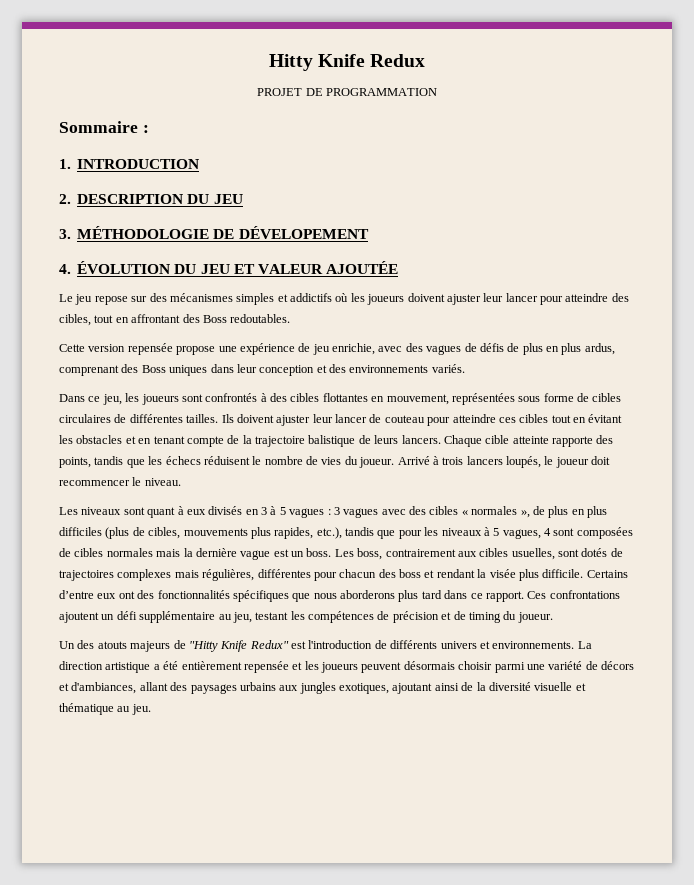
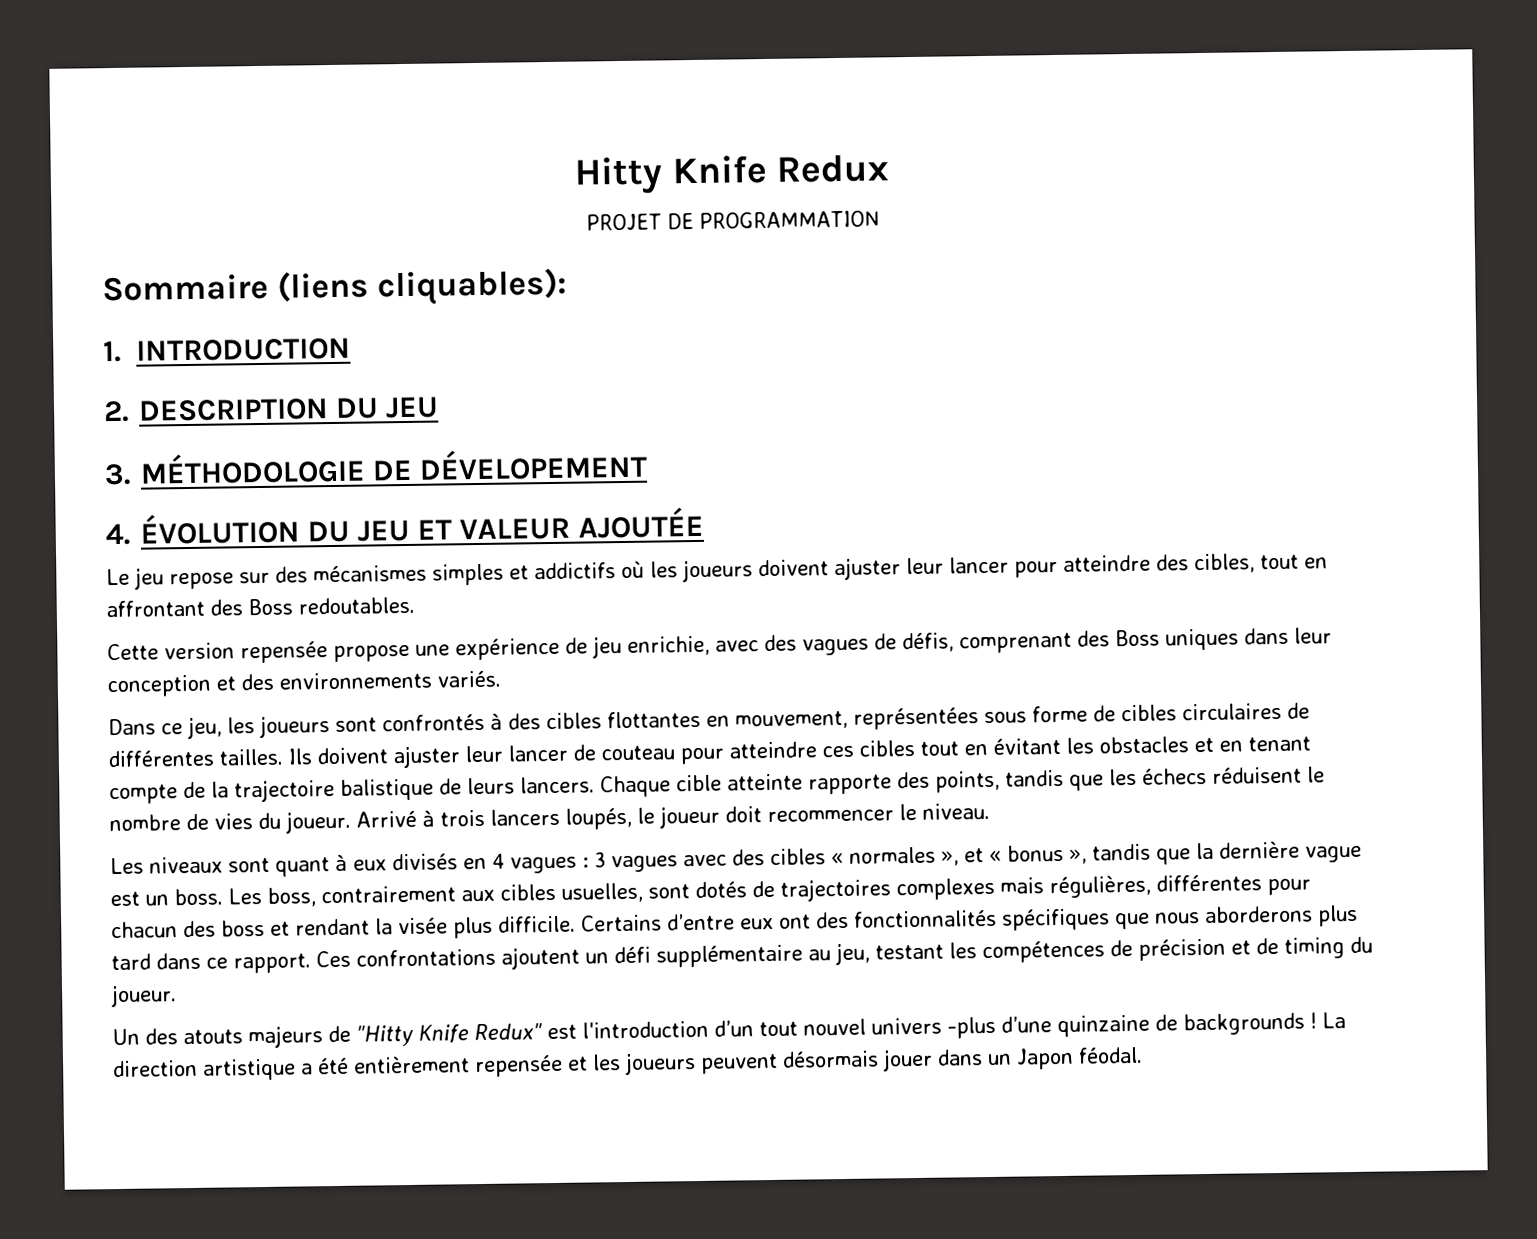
- Sommaire :
+ Sommaire (liens cliquables):
- Cette version repensée propose une expérience de jeu enrichie, avec des vagues de défis de plus en plus ardus, comprenant des Boss uniques dans leur conception et des environnements variés.
+ Cette version repensée propose une expérience de jeu enrichie, avec des vagues de défis, comprenant des Boss uniques dans leur conception et des environnements variés.
- Les niveaux sont quant à eux divisés en 3 à 5 vagues : 3 vagues avec des cibles « normales », de plus en plus difficiles (plus de cibles, mouvements plus rapides, etc.), tandis que pour les niveaux à 5 vagues, 4 sont composées de cibles normales mais la dernière vague est un boss.
+ Les niveaux sont quant à eux divisés en 4 vagues : 3 vagues avec des cibles « normales », et « bonus », tandis que la dernière vague est un boss.
- Un des atouts majeurs de "Hitty Knife Redux" est l'introduction de différents univers et environnements.
+ Un des atouts majeurs de "Hitty Knife Redux" est l'introduction d’un tout nouvel univers -plus d’une quinzaine de backgrounds !
- La direction artistique a été entièrement repensée et les joueurs peuvent désormais choisir parmi une variété de décors et d'ambiances, allant des paysages urbains aux jungles exotiques, ajoutant ainsi de la diversité visuelle et thématique au jeu.
+ La direction artistique a été entièrement repensée et les joueurs peuvent désormais jouer dans un Japon féodal.

